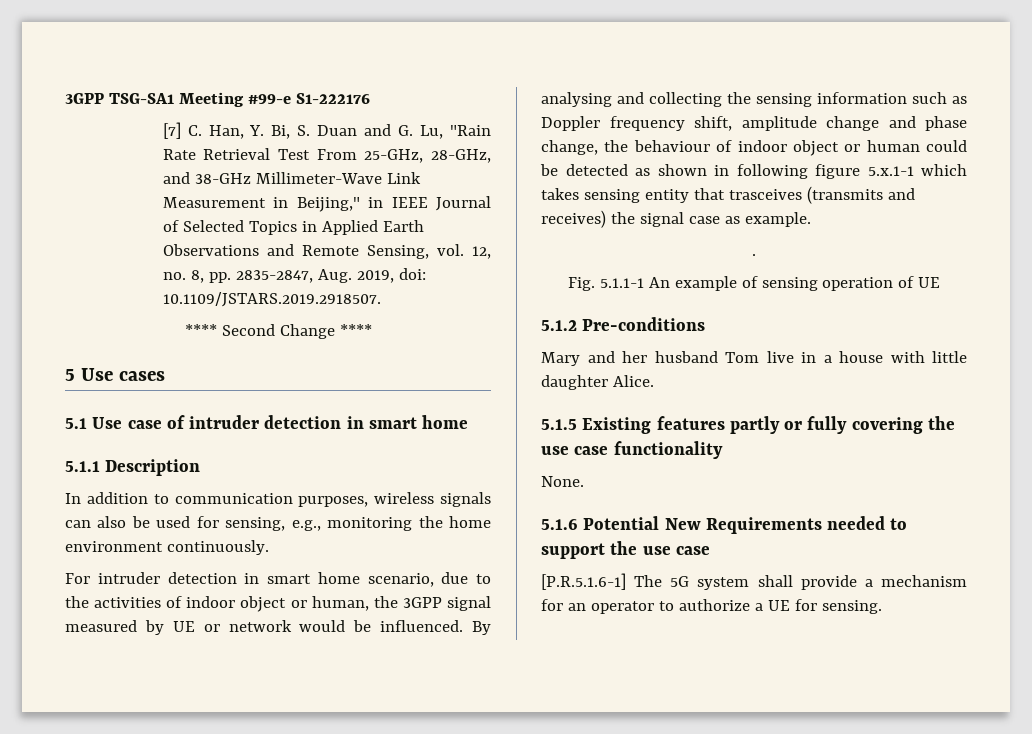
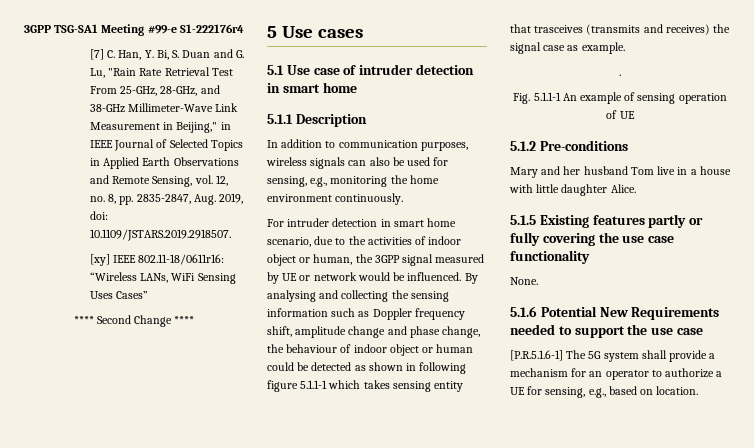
- 3GPP TSG-SA1 Meeting #99-e S1-222176
+ 3GPP TSG-SA1 Meeting #99-e S1-222176r4
+ [xy] IEEE 802.11-18/0611r16: “Wireless LANs, WiFi Sensing Uses Cases”
- By analysing and collecting the sensing information such as Doppler frequency shift, amplitude change and phase change, the behaviour of indoor object or human could be detected as shown in following figure 5.x.1-1 which takes sensing entity that trasceives (transmits and receives) the signal case as example.
+ By analysing and collecting the sensing information such as Doppler frequency shift, amplitude change and phase change, the behaviour of indoor object or human could be detected as shown in following figure 5.1.1-1 which takes sensing entity that trasceives (transmits and receives) the signal case as example.
- [P.R.5.1.6-1] The 5G system shall provide a mechanism for an operator to authorize a UE for sensing.
+ [P.R.5.1.6-1] The 5G system shall provide a mechanism for an operator to authorize a UE for sensing, e.g., based on location.

